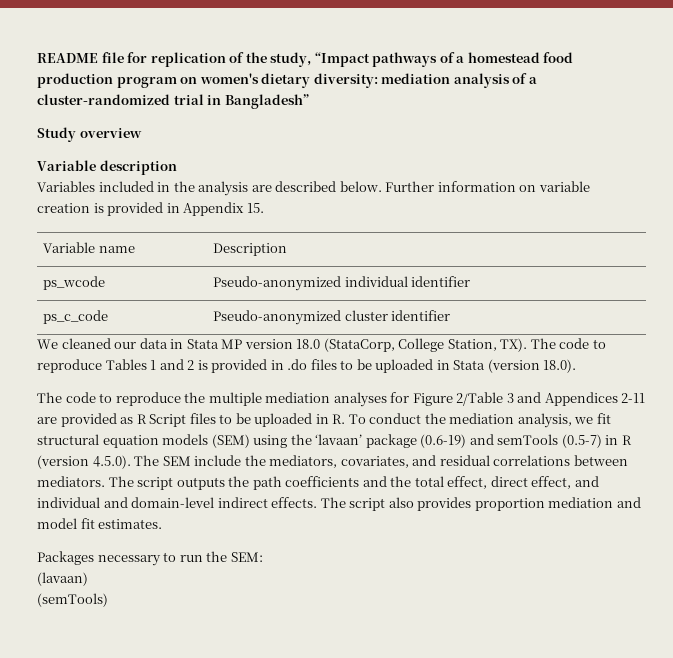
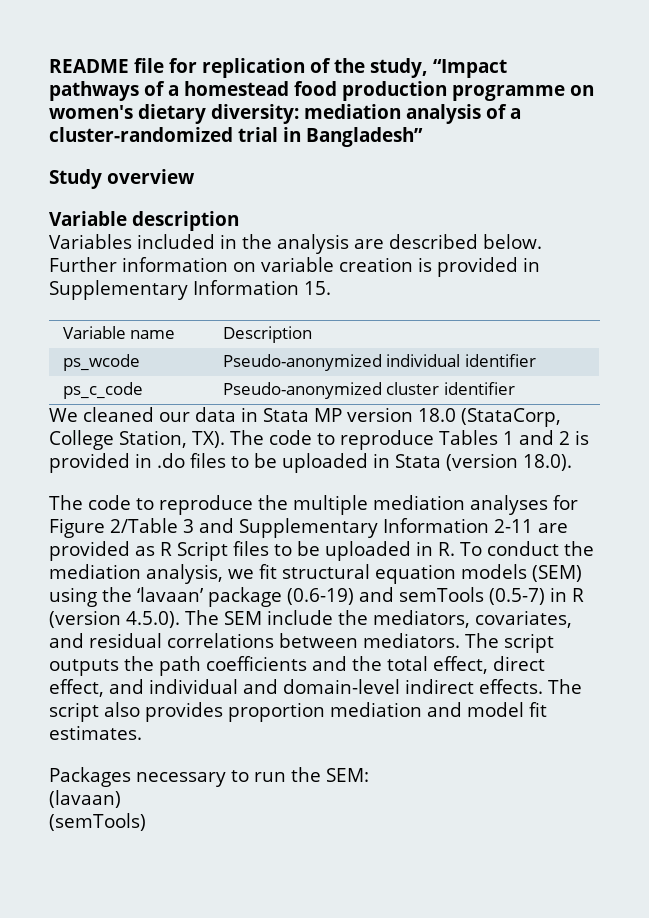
- README file for replication of the study, “Impact pathways of a homestead food production program on women's dietary diversity: mediation analysis of a cluster-randomized trial in Bangladesh”
+ README file for replication of the study, “Impact pathways of a homestead food production programme on women's dietary diversity: mediation analysis of a cluster-randomized trial in Bangladesh”
- Further information on variable creation is provided in Appendix 15.
+ Further information on variable creation is provided in Supplementary Information 15.
- The code to reproduce the multiple mediation analyses for Figure 2/Table 3 and Appendices 2-11 are provided as R Script files to be uploaded in R. To conduct the mediation analysis, we fit structural equation models (SEM) using the ‘lavaan’ package (0.6-19) and semTools (0.5-7) in R (version 4.5.0). The SEM include the mediators, covariates, and residual correlations between mediators.
+ The code to reproduce the multiple mediation analyses for Figure 2/Table 3 and Supplementary Information 2-11 are provided as R Script files to be uploaded in R. To conduct the mediation analysis, we fit structural equation models (SEM) using the ‘lavaan’ package (0.6-19) and semTools (0.5-7) in R (version 4.5.0). The SEM include the mediators, covariates, and residual correlations between mediators.

